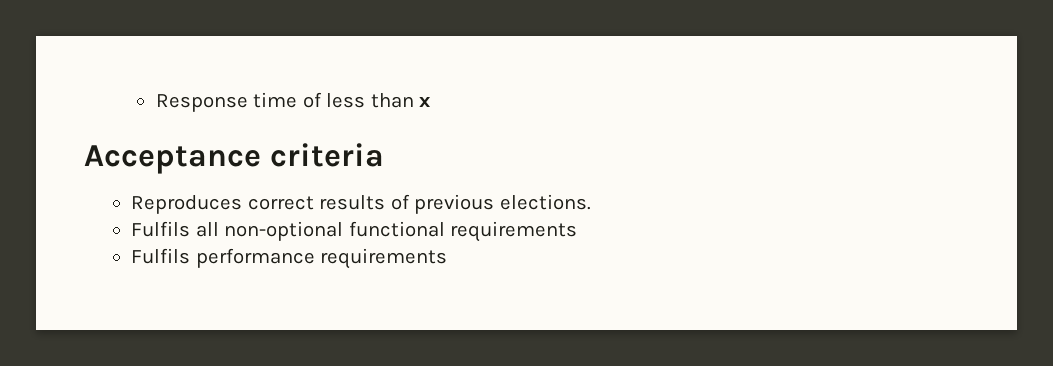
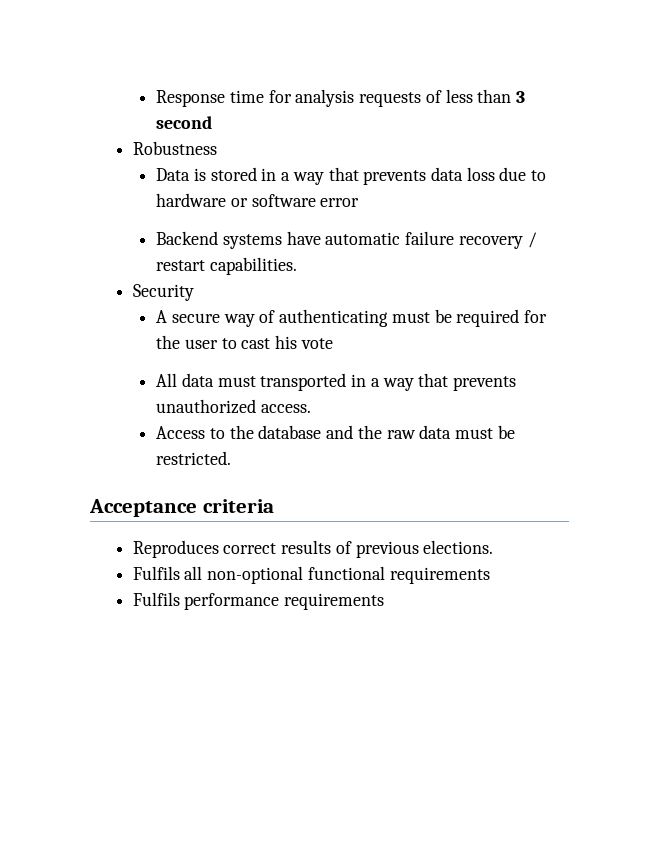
- Response time of less than x
+ Response time for analysis requests of less than 3 second
+ Robustness
+ Data is stored in a way that prevents data loss due to hardware or software error
+ Backend systems have automatic failure recovery / restart capabilities.
+ Security
+ A secure way of authenticating must be required for the user to cast his vote
+ All data must transported in a way that prevents unauthorized access.
+ Access to the database and the raw data must be restricted.

